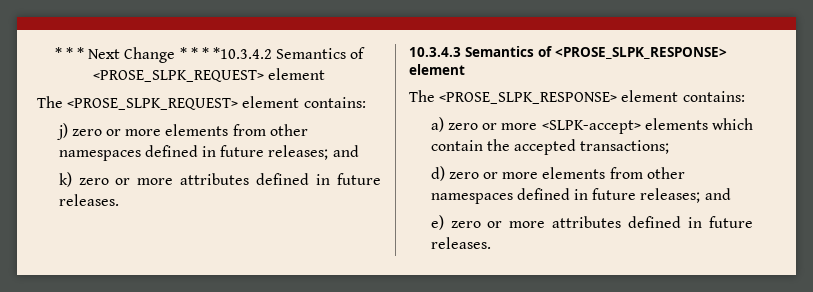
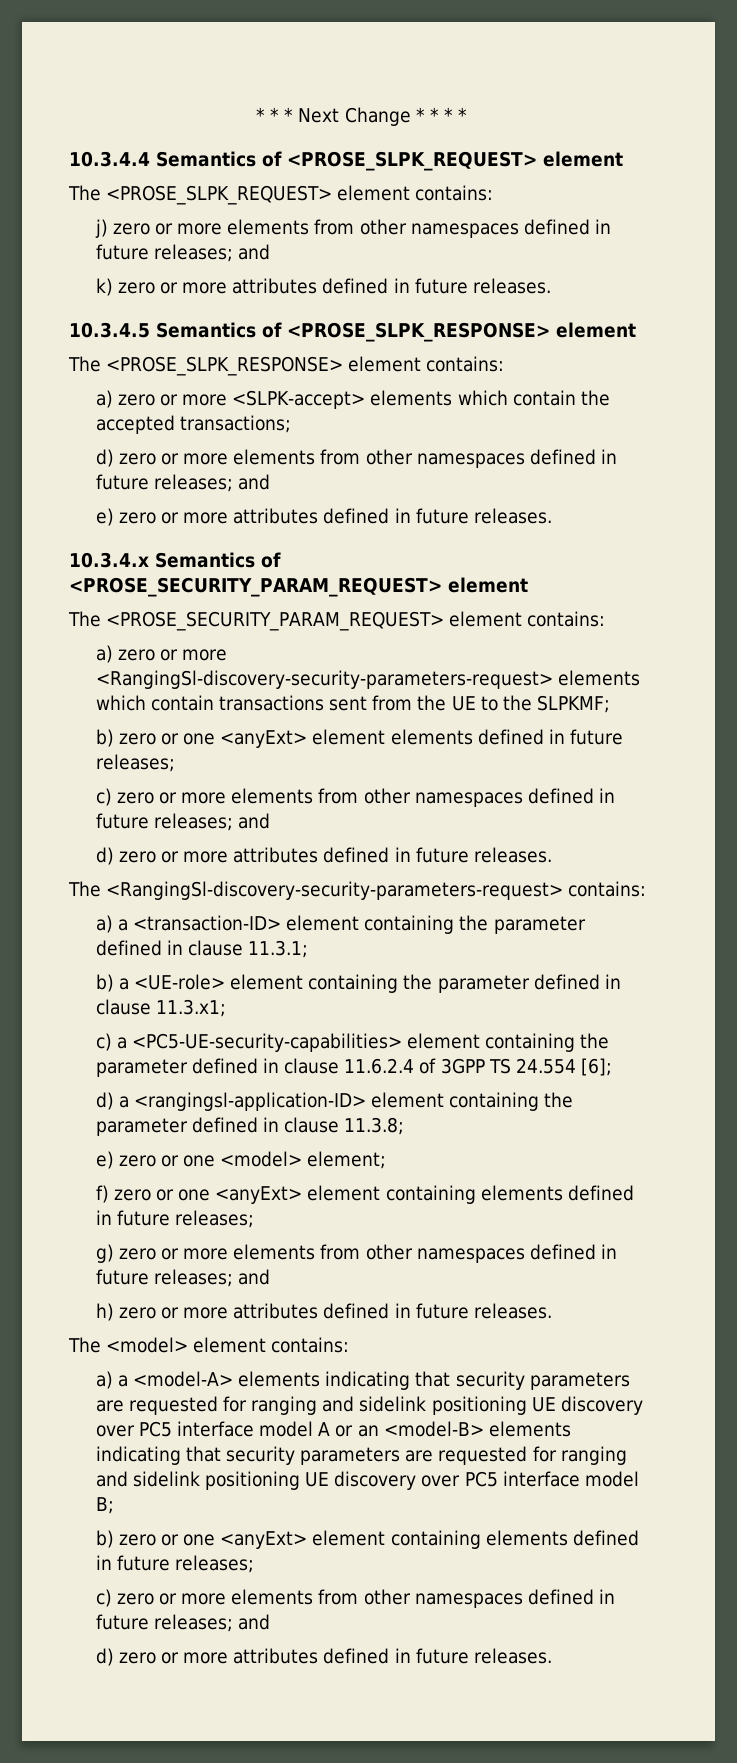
- * * * Next Change * * * *10.3.4.2 Semantics of <PROSE_SLPK_REQUEST> element
+ * * * Next Change * * * *
+ 10.3.4.4 Semantics of <PROSE_SLPK_REQUEST> element
- 10.3.4.3 Semantics of <PROSE_SLPK_RESPONSE> element
+ 10.3.4.5 Semantics of <PROSE_SLPK_RESPONSE> element
+ 10.3.4.x Semantics of <PROSE_SECURITY_PARAM_REQUEST> element
+ The <PROSE_SECURITY_PARAM_REQUEST> element contains:
+ a) zero or more <RangingSl-discovery-security-parameters-request> elements which contain transactions sent from the UE to the SLPKMF;
+ b) zero or one <anyExt> element elements defined in future releases;
+ c) zero or more elements from other namespaces defined in future releases; and
+ d) zero or more attributes defined in future releases.
+ The <RangingSl-discovery-security-parameters-request> contains:
+ a) a <transaction-ID> element containing the parameter defined in clause 11.3.1;
+ b) a <UE-role> element containing the parameter defined in clause 11.3.x1;
+ c) a <PC5-UE-security-capabilities> element containing the parameter defined in clause 11.6.2.4 of 3GPP TS 24.554 [6];
+ d) a <rangingsl-application-ID> element containing the parameter defined in clause 11.3.8;
+ e) zero or one <model> element;
+ f) zero or one <anyExt> element containing elements defined in future releases;
+ g) zero or more elements from other namespaces defined in future releases; and
+ h) zero or more attributes defined in future releases.
+ The <model> element contains:
+ a) a <model-A> elements indicating that security parameters are requested for ranging and sidelink positioning UE discovery over PC5 interface model A or an <model-B> elements indicating that security parameters are requested for ranging and sidelink positioning UE discovery over PC5 interface model B;
+ b) zero or one <anyExt> element containing elements defined in future releases;
+ c) zero or more elements from other namespaces defined in future releases; and
+ d) zero or more attributes defined in future releases.

